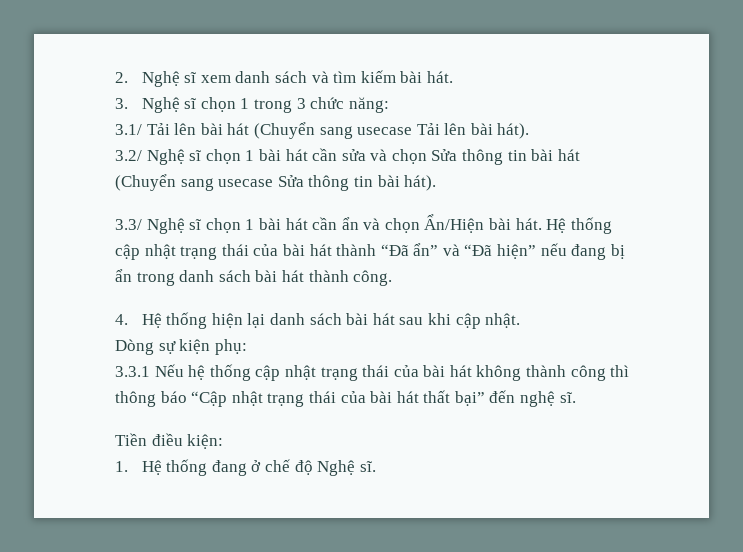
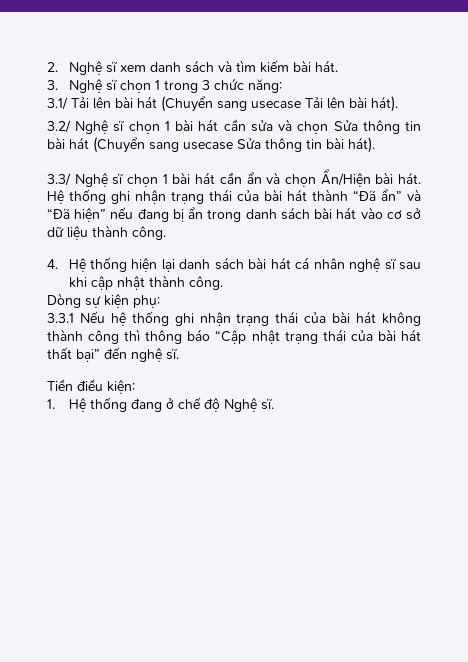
- Hệ thống cập nhật trạng thái của bài hát thành “Đã ẩn” và “Đã hiện” nếu đang bị ẩn trong danh sách bài hát thành công.
+ Hệ thống ghi nhận trạng thái của bài hát thành “Đã ẩn” và “Đã hiện” nếu đang bị ẩn trong danh sách bài hát vào cơ sở dữ liệu thành công.
- 4. Hệ thống hiện lại danh sách bài hát sau khi cập nhật.
+ 4. Hệ thống hiện lại danh sách bài hát cá nhân nghệ sĩ sau khi cập nhật thành công.
- 3.3.1 Nếu hệ thống cập nhật trạng thái của bài hát không thành công thì thông báo “Cập nhật trạng thái của bài hát thất bại” đến nghệ sĩ.
+ 3.3.1 Nếu hệ thống ghi nhận trạng thái của bài hát không thành công thì thông báo “Cập nhật trạng thái của bài hát thất bại” đến nghệ sĩ.

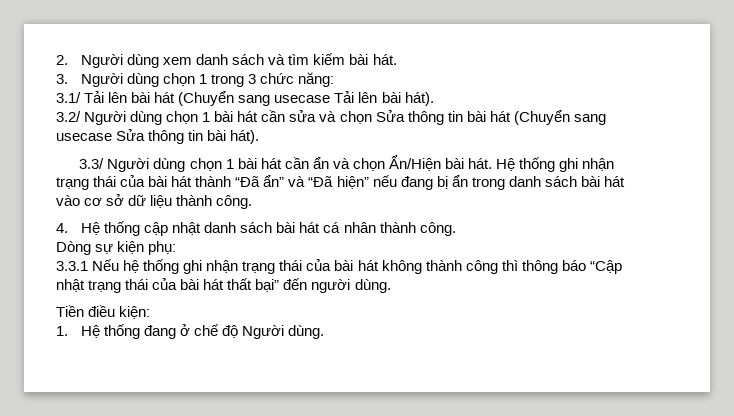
- 2. Nghệ sĩ xem danh sách và tìm kiếm bài hát.
+ 2. Người dùng xem danh sách và tìm kiếm bài hát.
- 3. Nghệ sĩ chọn 1 trong 3 chức năng:
+ 3. Người dùng chọn 1 trong 3 chức năng:
- 3.2/ Nghệ sĩ chọn 1 bài hát cần sửa và chọn Sửa thông tin bài hát (Chuyển sang usecase Sửa thông tin bài hát).
+ 3.2/ Người dùng chọn 1 bài hát cần sửa và chọn Sửa thông tin bài hát (Chuyển sang usecase Sửa thông tin bài hát).
- 3.3/ Nghệ sĩ chọn 1 bài hát cần ẩn và chọn Ẩn/Hiện bài hát.
+ 3.3/ Người dùng chọn 1 bài hát cần ẩn và chọn Ẩn/Hiện bài hát.
- 4. Hệ thống hiện lại danh sách bài hát cá nhân nghệ sĩ sau khi cập nhật thành công.
+ 4. Hệ thống cập nhật danh sách bài hát cá nhân thành công.
- 3.3.1 Nếu hệ thống ghi nhận trạng thái của bài hát không thành công thì thông báo “Cập nhật trạng thái của bài hát thất bại” đến nghệ sĩ.
+ 3.3.1 Nếu hệ thống ghi nhận trạng thái của bài hát không thành công thì thông báo “Cập nhật trạng thái của bài hát thất bại” đến người dùng.
- 1. Hệ thống đang ở chế độ Nghệ sĩ.
+ 1. Hệ thống đang ở chế độ Người dùng.

